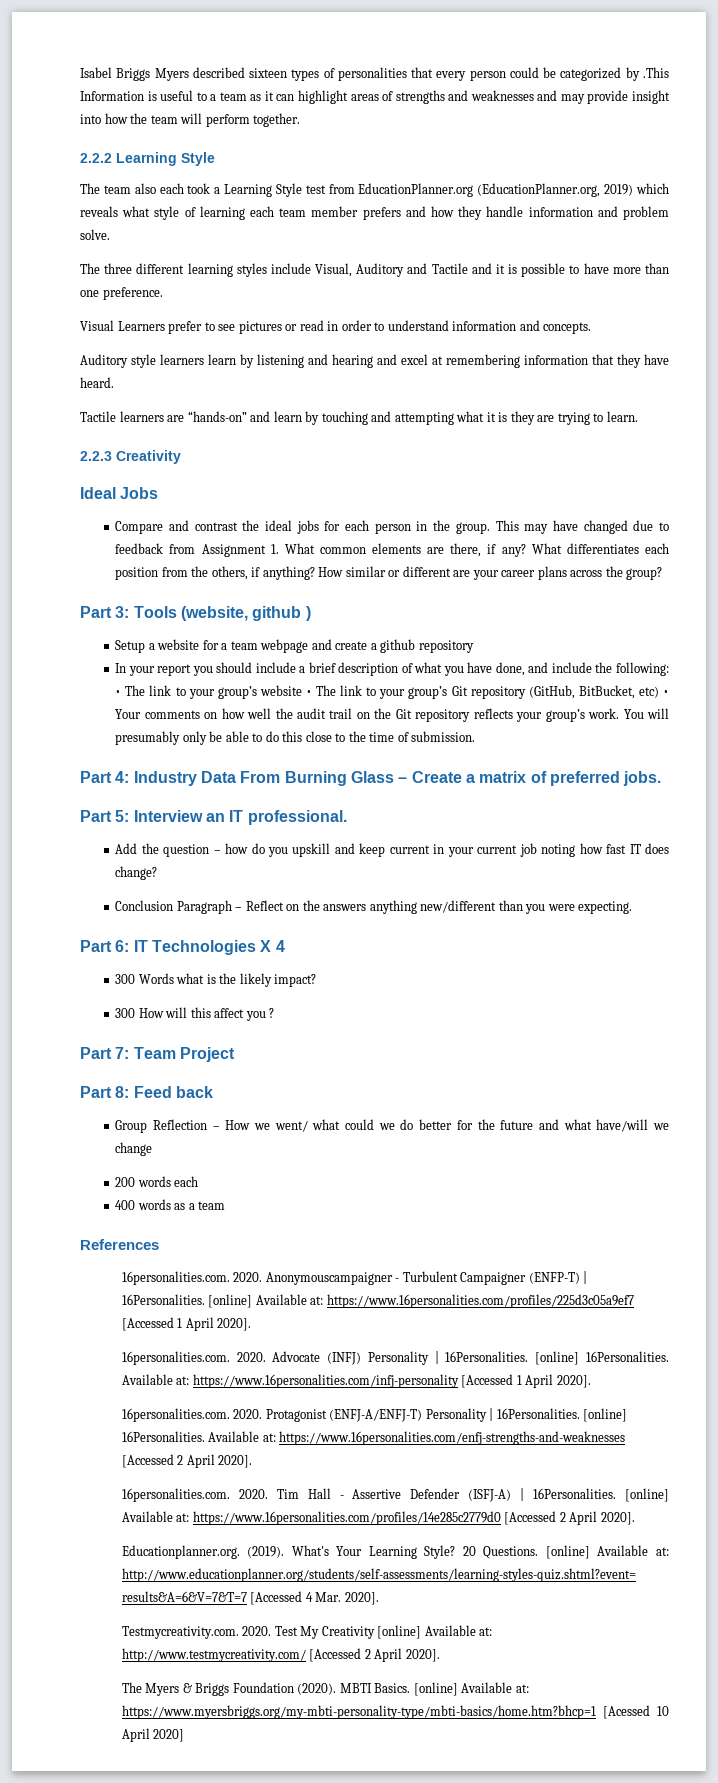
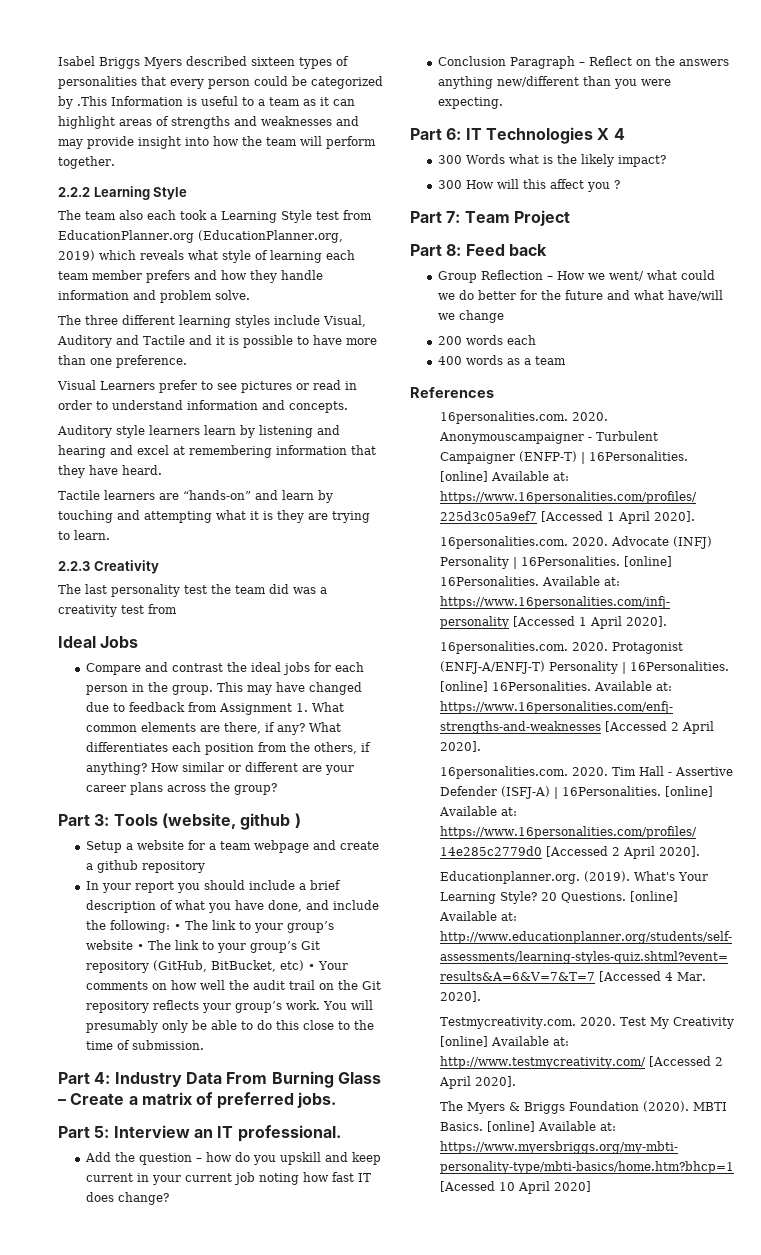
+ The last personality test the team did was a creativity test from

